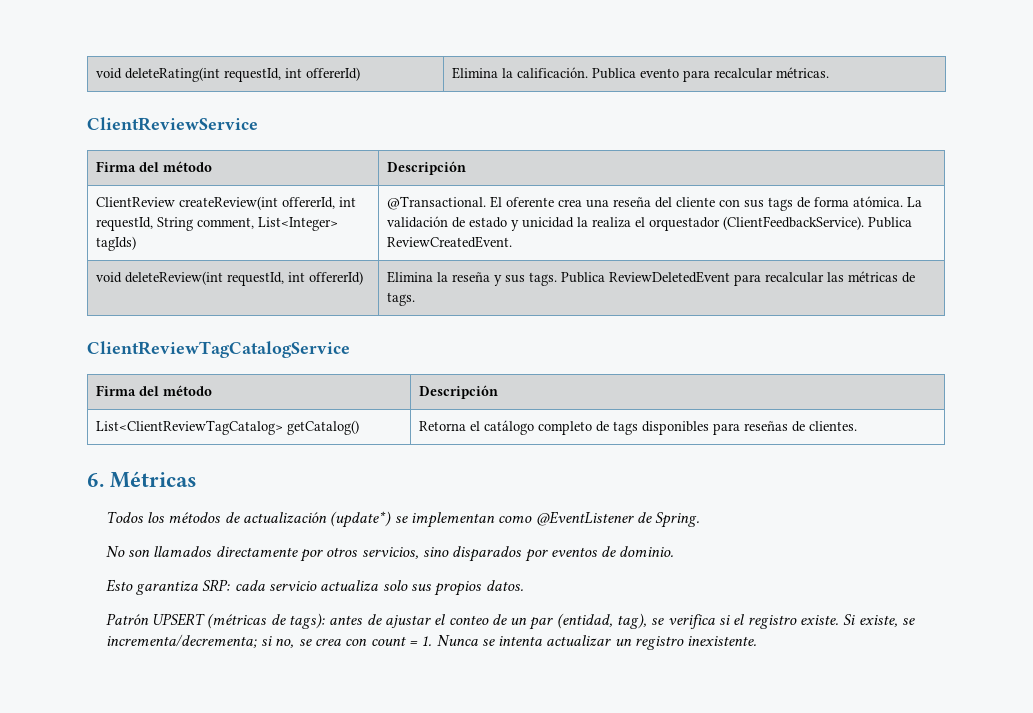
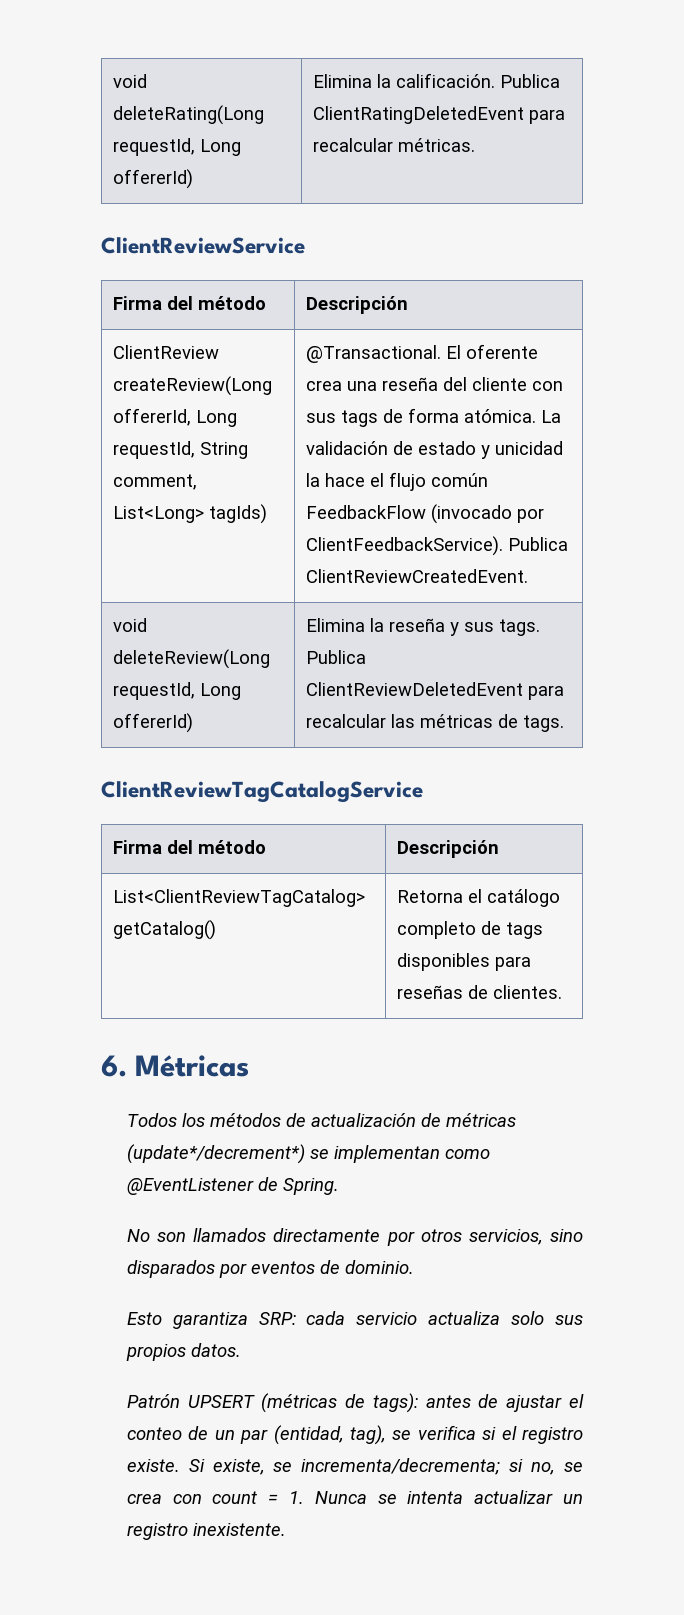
- void deleteRating(int requestId, int offererId) | Elimina la calificación. Publica evento para recalcular métricas.
+ void deleteRating(Long requestId, Long offererId) | Elimina la calificación. Publica ClientRatingDeletedEvent para recalcular métricas.
- ClientReview createReview(int offererId, int requestId, String comment, List<Integer> tagIds) | @Transactional. El oferente crea una reseña del cliente con sus tags de forma atómica. La validación de estado y unicidad la realiza el orquestador (ClientFeedbackService). Publica ReviewCreatedEvent.
- void deleteReview(int requestId, int offererId) | Elimina la reseña y sus tags. Publica ReviewDeletedEvent para recalcular las métricas de tags.
+ ClientReview createReview(Long offererId, Long requestId, String comment, List<Long> tagIds) | @Transactional. El oferente crea una reseña del cliente con sus tags de forma atómica. La validación de estado y unicidad la hace el flujo común FeedbackFlow (invocado por ClientFeedbackService). Publica ClientReviewCreatedEvent.
+ void deleteReview(Long requestId, Long offererId) | Elimina la reseña y sus tags. Publica ClientReviewDeletedEvent para recalcular las métricas de tags.
- Todos los métodos de actualización (update*) se implementan como @EventListener de Spring.
+ Todos los métodos de actualización de métricas (update*/decrement*) se implementan como @EventListener de Spring.

